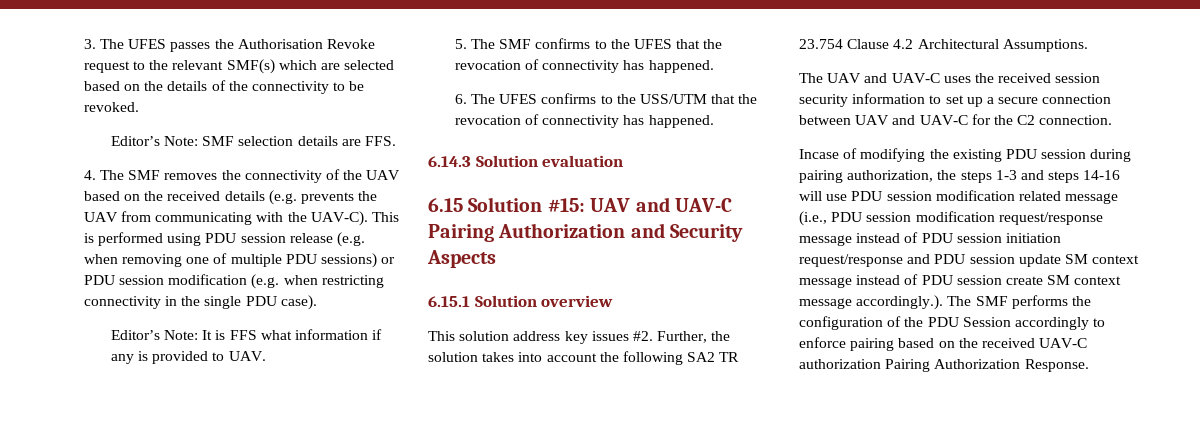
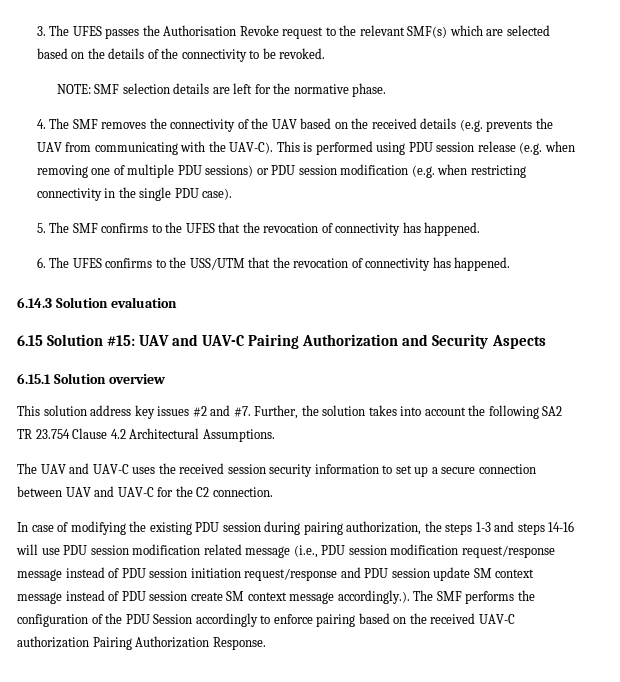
- Editor’s Note: SMF selection details are FFS.
+ NOTE: SMF selection details are left for the normative phase.
- Editor’s Note: It is FFS what information if any is provided to UAV.
- This solution address key issues #2.
+ This solution address key issues #2 and #7.
- Incase of modifying the existing PDU session during pairing authorization, the steps 1-3 and steps 14-16 will use PDU session modification related message (i.e., PDU session modification request/response message instead of PDU session initiation request/response and PDU session update SM context message instead of PDU session create SM context message accordingly.). The SMF performs the configuration of the PDU Session accordingly to enforce pairing based on the received UAV-C authorization Pairing Authorization Response.
+ In case of modifying the existing PDU session during pairing authorization, the steps 1-3 and steps 14-16 will use PDU session modification related message (i.e., PDU session modification request/response message instead of PDU session initiation request/response and PDU session update SM context message instead of PDU session create SM context message accordingly.). The SMF performs the configuration of the PDU Session accordingly to enforce pairing based on the received UAV-C authorization Pairing Authorization Response.

